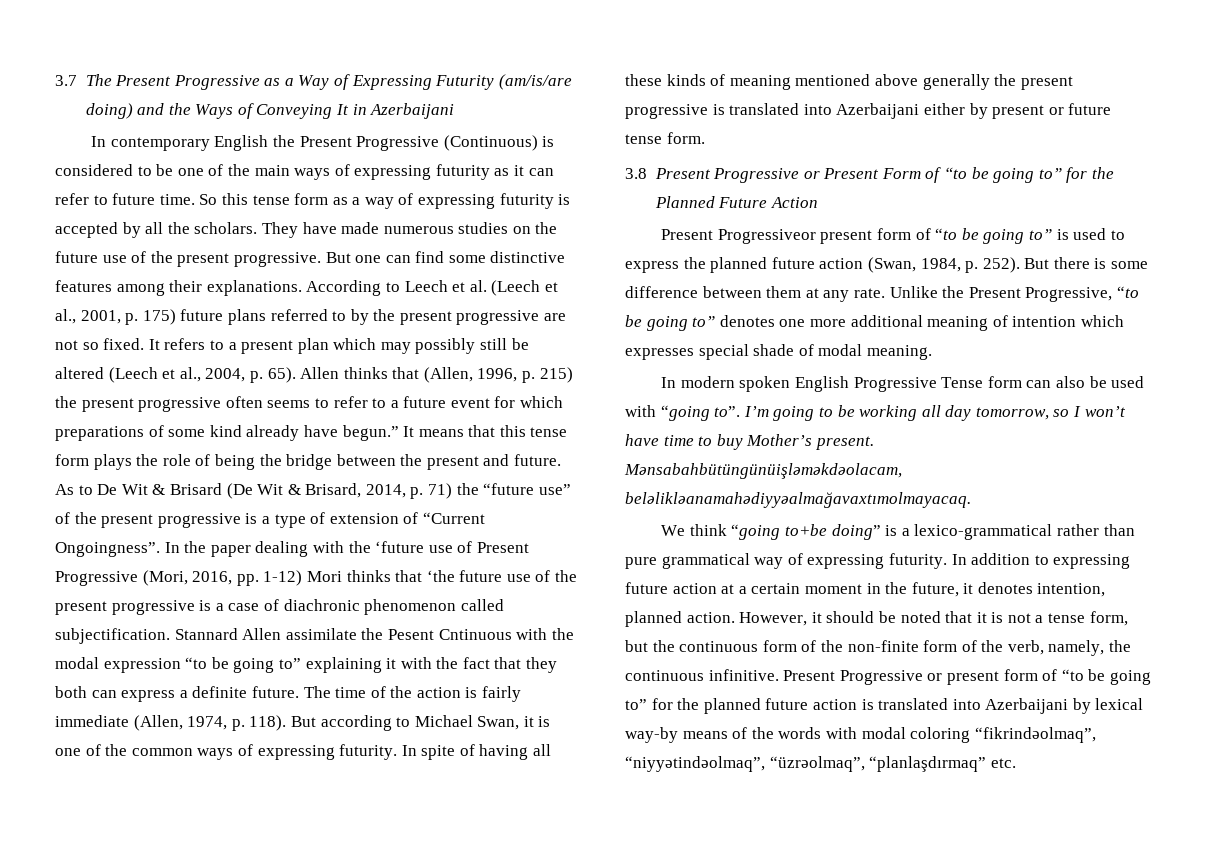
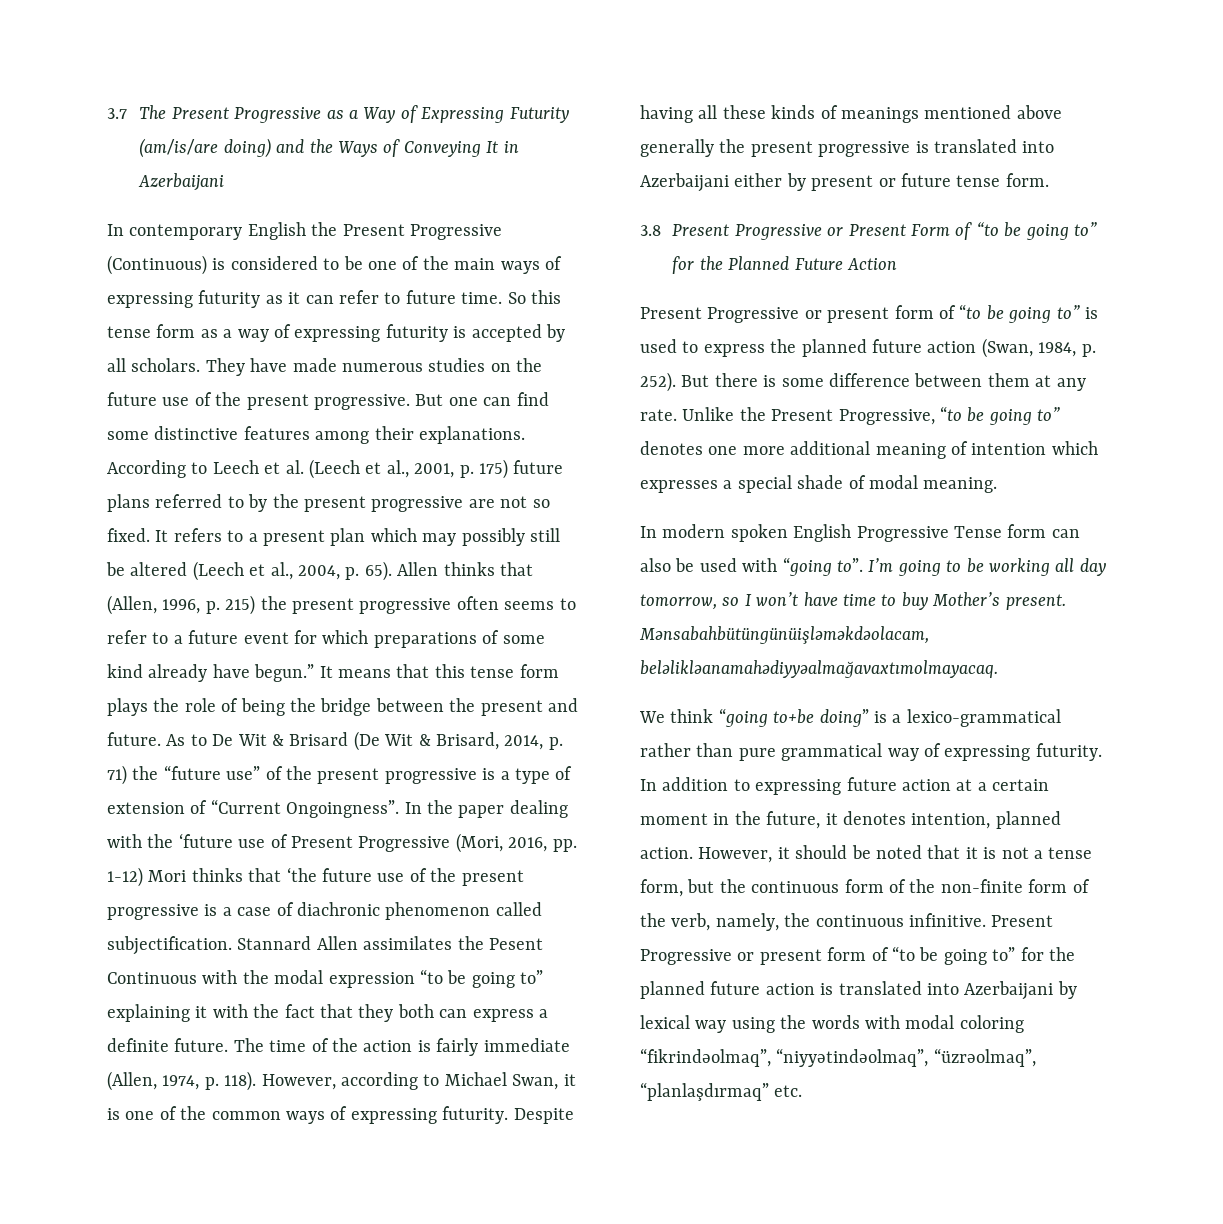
- So this tense form as a way of expressing futurity is accepted by all the scholars.
+ So this tense form as a way of expressing futurity is accepted by all scholars.
- Stannard Allen assimilate the Pesent Cntinuous with the modal expression “to be going to” explaining it with the fact that they both can express a definite future.
+ Stannard Allen assimilates the Pesent Continuous with the modal expression “to be going to” explaining it with the fact that they both can express a definite future.
- But according to Michael Swan, it is one of the common ways of expressing futurity.
+ However, according to Michael Swan, it is one of the common ways of expressing futurity.
- In spite of having all these kinds of meaning mentioned above generally the present progressive is translated into Azerbaijani either by present or future tense form.
+ Despite having all these kinds of meanings mentioned above generally the present progressive is translated into Azerbaijani either by present or future tense form.
- Present Progressiveor present form of “to be going to” is used to express the planned future action (Swan, 1984, p. 252).
+ Present Progressive or present form of “to be going to” is used to express the planned future action (Swan, 1984, p. 252).
- Unlike the Present Progressive, “to be going to” denotes one more additional meaning of intention which expresses special shade of modal meaning.
+ Unlike the Present Progressive, “to be going to” denotes one more additional meaning of intention which expresses a special shade of modal meaning.
- Present Progressive or present form of “to be going to” for the planned future action is translated into Azerbaijani by lexical way-by means of the words with modal coloring “fikrindəolmaq”, “niyyətindəolmaq”, “üzrəolmaq”, “planlaşdırmaq” etc.
+ Present Progressive or present form of “to be going to” for the planned future action is translated into Azerbaijani by lexical way using the words with modal coloring “fikrindəolmaq”, “niyyətindəolmaq”, “üzrəolmaq”, “planlaşdırmaq” etc.

